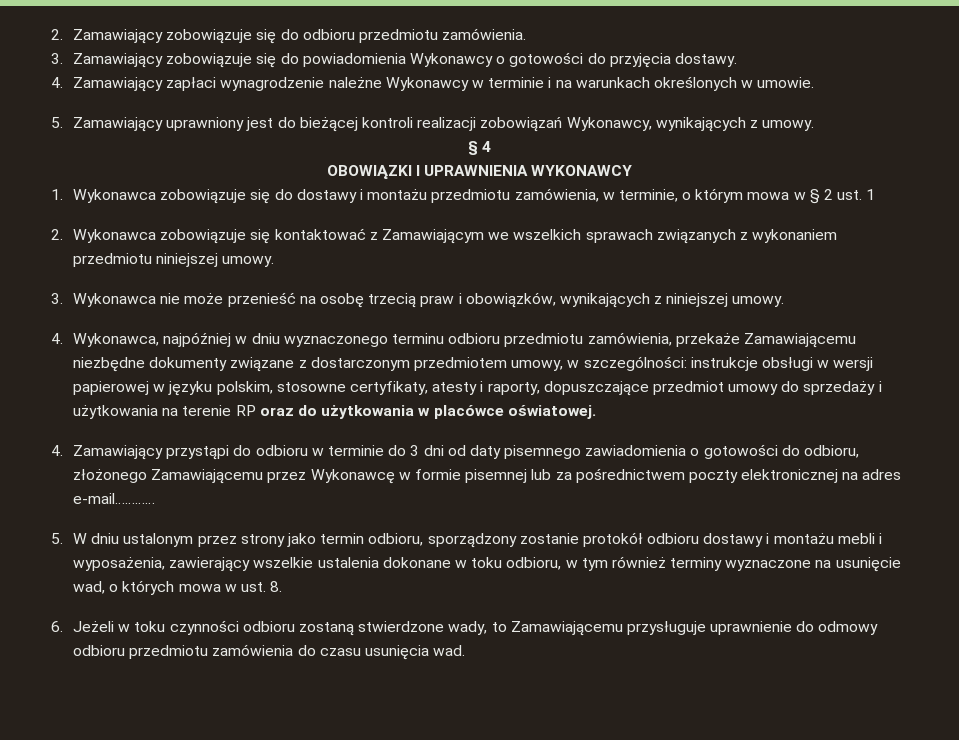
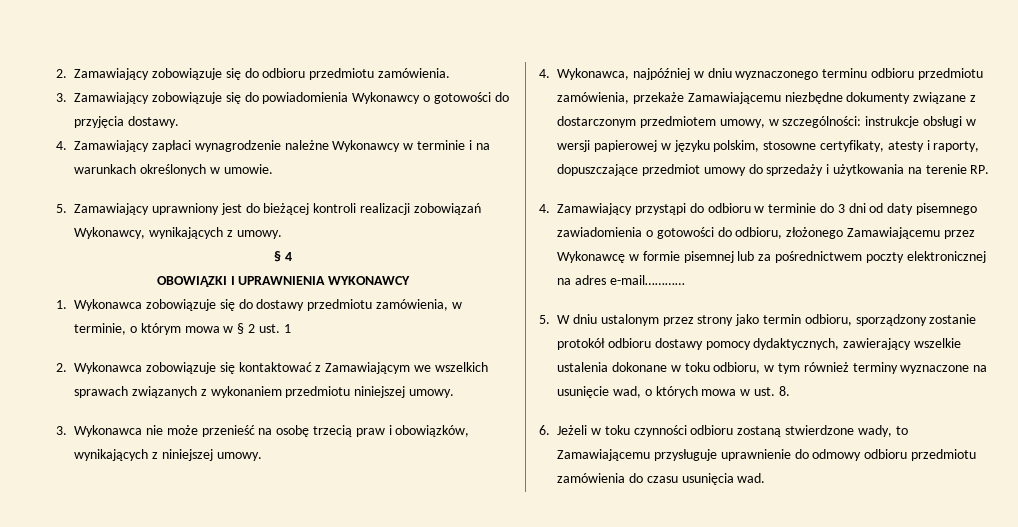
- 1. Wykonawca zobowiązuje się do dostawy i montażu przedmiotu zamówienia, w terminie, o którym mowa w § 2 ust. 1
+ 1. Wykonawca zobowiązuje się do dostawy przedmiotu zamówienia, w terminie, o którym mowa w § 2 ust. 1
- 4. Wykonawca, najpóźniej w dniu wyznaczonego terminu odbioru przedmiotu zamówienia, przekaże Zamawiającemu niezbędne dokumenty związane z dostarczonym przedmiotem umowy, w szczególności: instrukcje obsługi w wersji papierowej w języku polskim, stosowne certyfikaty, atesty i raporty, dopuszczające przedmiot umowy do sprzedaży i użytkowania na terenie RP oraz do użytkowania w placówce oświatowej.
+ 4. Wykonawca, najpóźniej w dniu wyznaczonego terminu odbioru przedmiotu zamówienia, przekaże Zamawiającemu niezbędne dokumenty związane z dostarczonym przedmiotem umowy, w szczególności: instrukcje obsługi w wersji papierowej w języku polskim, stosowne certyfikaty, atesty i raporty, dopuszczające przedmiot umowy do sprzedaży i użytkowania na terenie RP.
- 5. W dniu ustalonym przez strony jako termin odbioru, sporządzony zostanie protokół odbioru dostawy i montażu mebli i wyposażenia, zawierający wszelkie ustalenia dokonane w toku odbioru, w tym również terminy wyznaczone na usunięcie wad, o których mowa w ust. 8.
+ 5. W dniu ustalonym przez strony jako termin odbioru, sporządzony zostanie protokół odbioru dostawy pomocy dydaktycznych, zawierający wszelkie ustalenia dokonane w toku odbioru, w tym również terminy wyznaczone na usunięcie wad, o których mowa w ust. 8.

